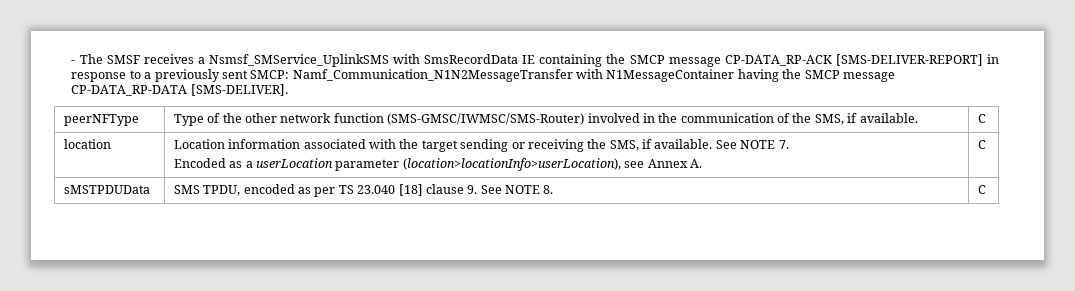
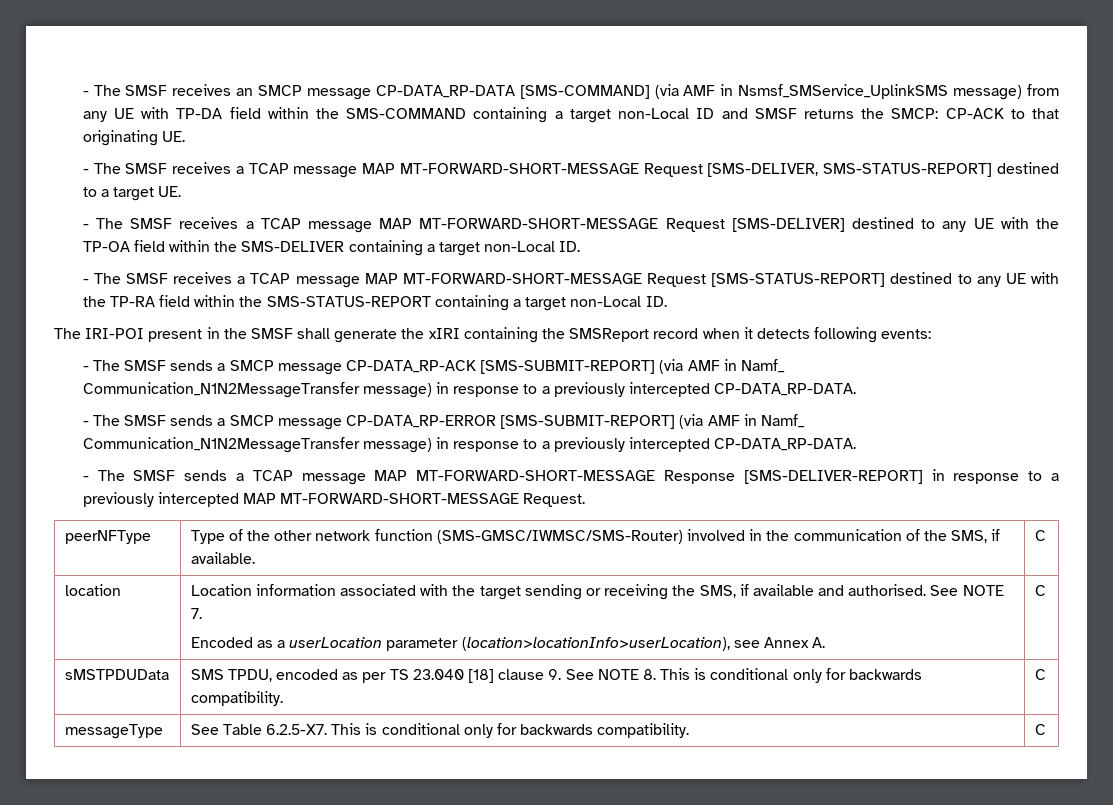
- - The SMSF receives a Nsmsf_SMService_UplinkSMS with SmsRecordData IE containing the SMCP message CP-DATA_RP-ACK [SMS-DELIVER-REPORT] in response to a previously sent SMCP: Namf_Communication_N1N2MessageTransfer with N1MessageContainer having the SMCP message CP-DATA_RP-DATA [SMS-DELIVER].
+ - The SMSF receives an SMCP message CP-DATA_RP-DATA [SMS-COMMAND] (via AMF in Nsmsf_SMService_UplinkSMS message) from any UE with TP-DA field within the SMS-COMMAND containing a target non-Local ID and SMSF returns the SMCP: CP-ACK to that originating UE.
+ - The SMSF receives a TCAP message MAP MT-FORWARD-SHORT-MESSAGE Request [SMS-DELIVER, SMS-STATUS-REPORT] destined to a target UE.
+ - The SMSF receives a TCAP message MAP MT-FORWARD-SHORT-MESSAGE Request [SMS-DELIVER] destined to any UE with the TP-OA field within the SMS-DELIVER containing a target non-Local ID.
+ - The SMSF receives a TCAP message MAP MT-FORWARD-SHORT-MESSAGE Request [SMS-STATUS-REPORT] destined to any UE with the TP-RA field within the SMS-STATUS-REPORT containing a target non-Local ID.
+ The IRI-POI present in the SMSF shall generate the xIRI containing the SMSReport record when it detects following events:
+ - The SMSF sends a SMCP message CP-DATA_RP-ACK [SMS-SUBMIT-REPORT] (via AMF in Namf_ Communication_N1N2MessageTransfer message) in response to a previously intercepted CP-DATA_RP-DATA.
+ - The SMSF sends a SMCP message CP-DATA_RP-ERROR [SMS-SUBMIT-REPORT] (via AMF in Namf_ Communication_N1N2MessageTransfer message) in response to a previously intercepted CP-DATA_RP-DATA.
+ - The SMSF sends a TCAP message MAP MT-FORWARD-SHORT-MESSAGE Response [SMS-DELIVER-REPORT] in response to a previously intercepted MAP MT-FORWARD-SHORT-MESSAGE Request.
- location | Location information associated with the target sending or receiving the SMS, if available. See NOTE 7.
+ location | Location information associated with the target sending or receiving the SMS, if available and authorised. See NOTE 7.
- sMSTPDUData | SMS TPDU, encoded as per TS 23.040 [18] clause 9. See NOTE 8. | C
+ sMSTPDUData | SMS TPDU, encoded as per TS 23.040 [18] clause 9. See NOTE 8. This is conditional only for backwards compatibility. | C
+ messageType | See Table 6.2.5-X7. This is conditional only for backwards compatibility. | C

